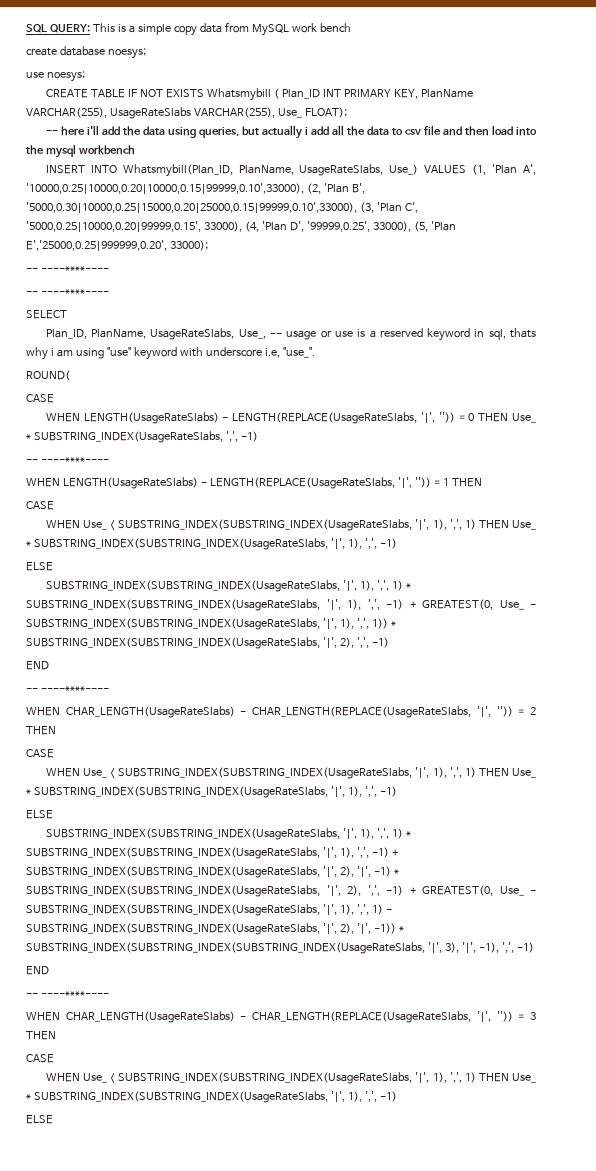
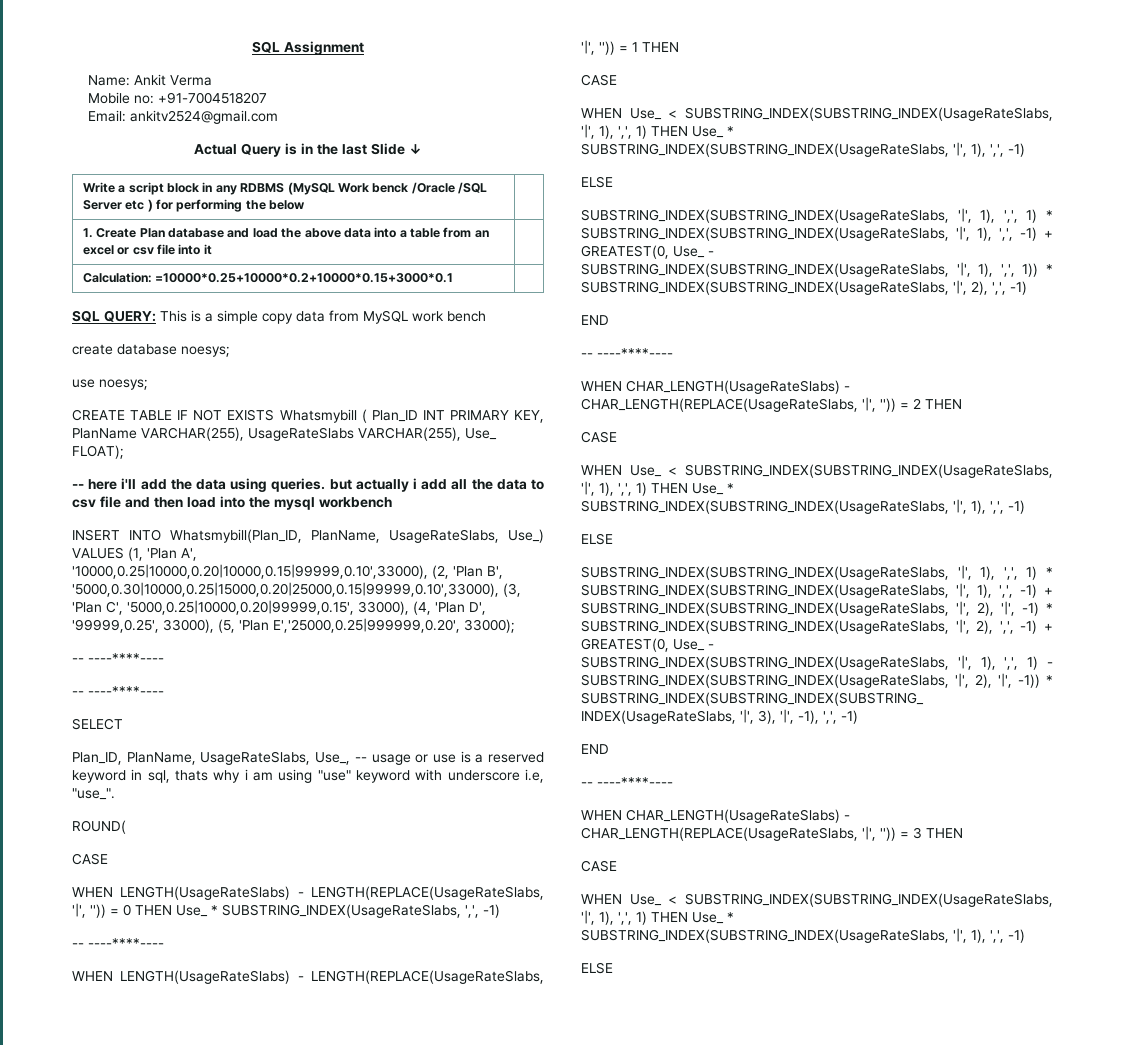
+ SQL Assignment
+ Name: Ankit Verma
+ Mobile no: +91-7004518207
+ Email: ankitv2524@gmail.com
+ Actual Query is in the last Slide ↓
+ Write a script block in any RDBMS (MySQL Work benck /Oracle /SQL Server etc ) for performing the below |
+ 1. Create Plan database and load the above data into a table from an excel or csv file into it |
+ Calculation: =10000*0.25+10000*0.2+10000*0.15+3000*0.1 |

